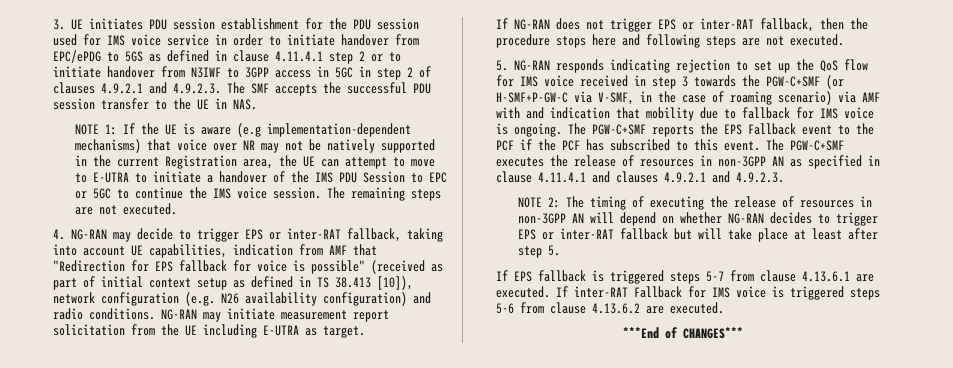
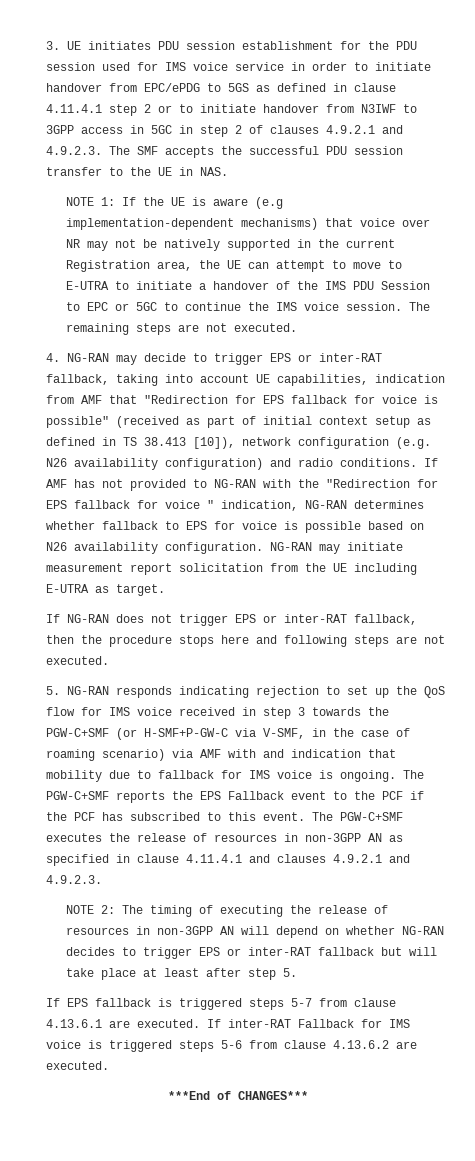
+ If AMF has not provided to NG-RAN with the "Redirection for EPS fallback for voice " indication, NG-RAN determines whether fallback to EPS for voice is possible based on N26 availability configuration.

